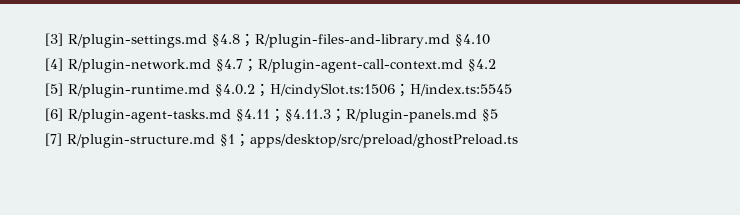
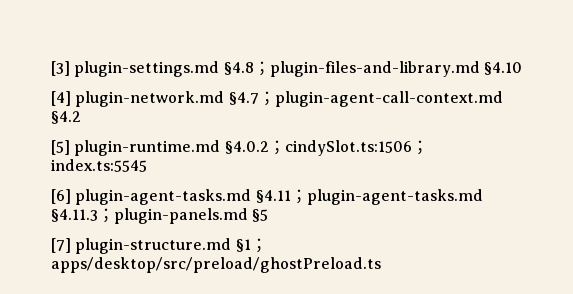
- [3] R/plugin-settings.md §4.8；R/plugin-files-and-library.md §4.10
+ [3] plugin-settings.md §4.8；plugin-files-and-library.md §4.10
- [4] R/plugin-network.md §4.7；R/plugin-agent-call-context.md §4.2
+ [4] plugin-network.md §4.7；plugin-agent-call-context.md §4.2
- [5] R/plugin-runtime.md §4.0.2；H/cindySlot.ts:1506；H/index.ts:5545
- [6] R/plugin-agent-tasks.md §4.11；§4.11.3；R/plugin-panels.md §5
+ [5] plugin-runtime.md §4.0.2；cindySlot.ts:1506；index.ts:5545
+ [6] plugin-agent-tasks.md §4.11；plugin-agent-tasks.md §4.11.3；plugin-panels.md §5
- [7] R/plugin-structure.md §1；apps/desktop/src/preload/ghostPreload.ts
+ [7] plugin-structure.md §1；apps/desktop/src/preload/ghostPreload.ts

